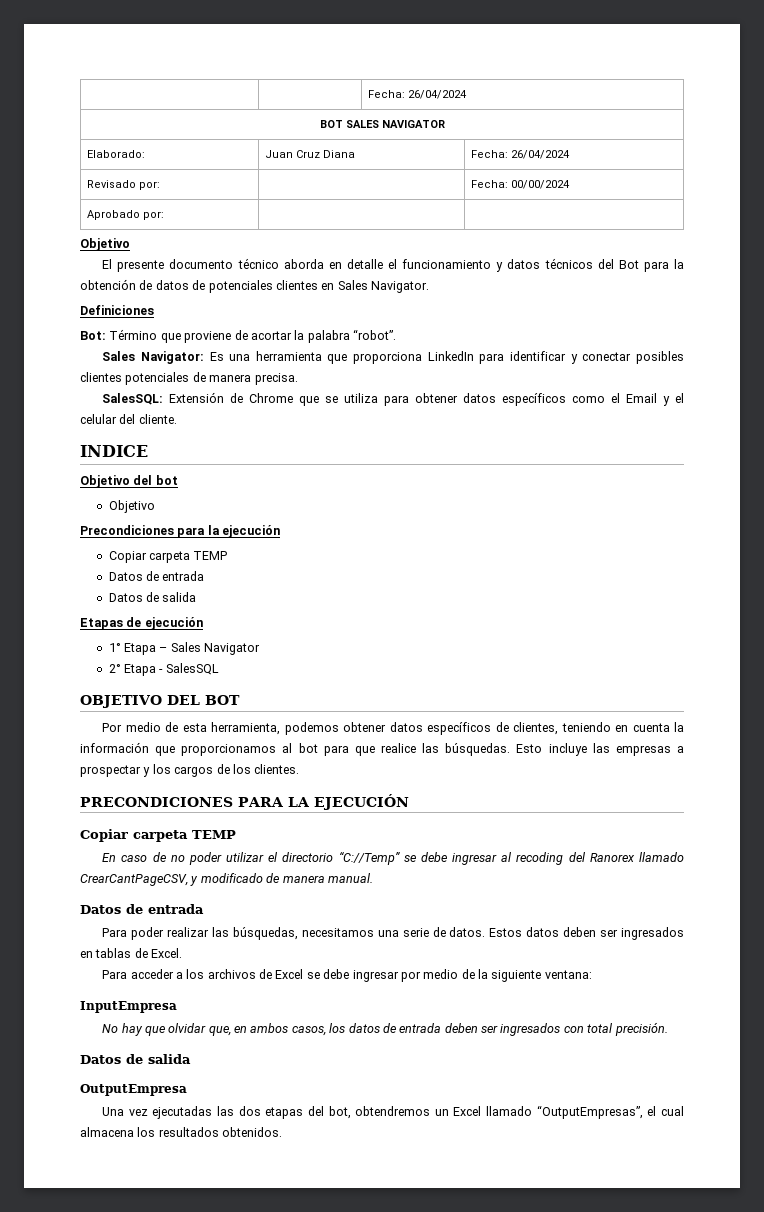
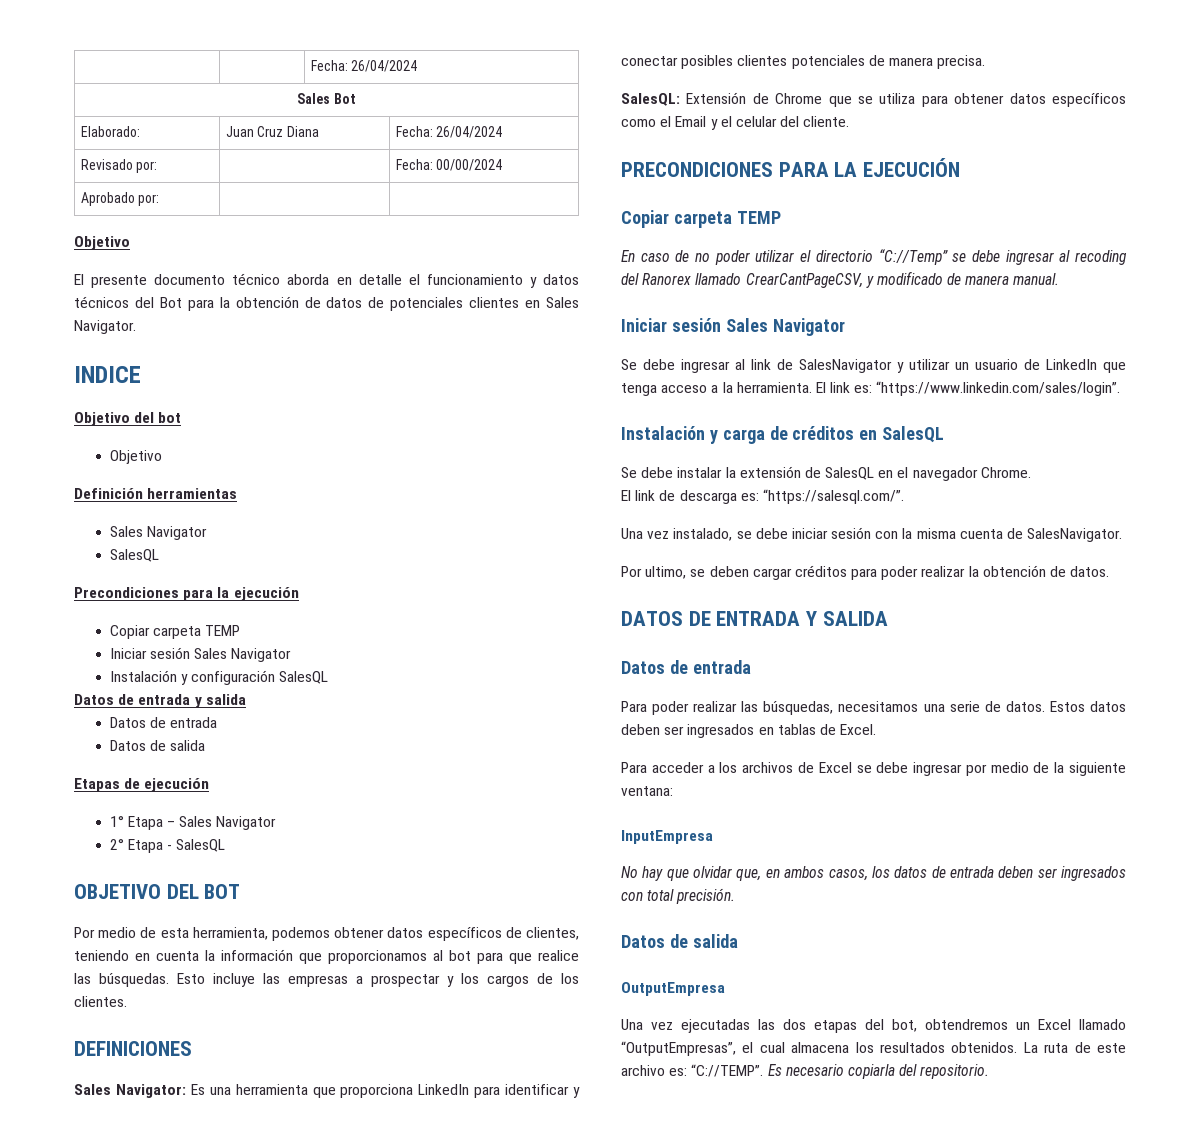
  | | Fecha: 26/04/2024
- BOT SALES NAVIGATOR
+ Sales Bot
- Definiciones
- Bot: Término que proviene de acortar la palabra “robot”.
- Sales Navigator: Es una herramienta que proporciona LinkedIn para identificar y conectar posibles clientes potenciales de manera precisa.
- SalesSQL: Extensión de Chrome que se utiliza para obtener datos específicos como el Email y el celular del cliente.
+ Definición herramientas
+ Sales Navigator
+ SalesQL
  Precondiciones para la ejecución
  Copiar carpeta TEMP
+ Iniciar sesión Sales Navigator
+ Instalación y configuración SalesQL
+ Datos de entrada y salida
- 2° Etapa - SalesSQL
+ 2° Etapa - SalesQL
+ DEFINICIONES
+ Sales Navigator: Es una herramienta que proporciona LinkedIn para identificar y conectar posibles clientes potenciales de manera precisa.
+ SalesQL: Extensión de Chrome que se utiliza para obtener datos específicos como el Email y el celular del cliente.
  En caso de no poder utilizar el directorio “C://Temp” se debe ingresar al recoding del Ranorex llamado CrearCantPageCSV, y modificado de manera manual.
+ Iniciar sesión Sales Navigator
+ Se debe ingresar al link de SalesNavigator y utilizar un usuario de LinkedIn que tenga acceso a la herramienta. El link es: “https://www.linkedin.com/sales/login”.
+ Instalación y carga de créditos en SalesQL
+ Se debe instalar la extensión de SalesQL en el navegador Chrome.
+ El link de descarga es: “https://salesql.com/”.
+ Una vez instalado, se debe iniciar sesión con la misma cuenta de SalesNavigator.
+ Por ultimo, se deben cargar créditos para poder realizar la obtención de datos.
+ DATOS DE ENTRADA Y SALIDA
+ La ruta de este archivo es: “C://TEMP”. Es necesario copiarla del repositorio.

